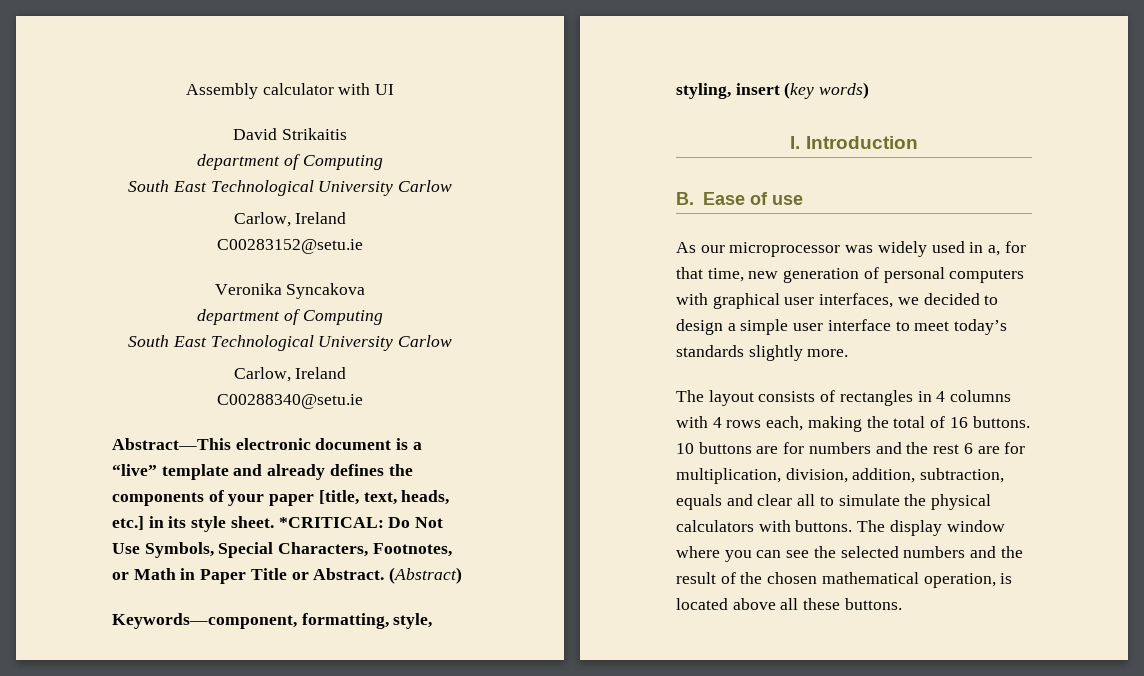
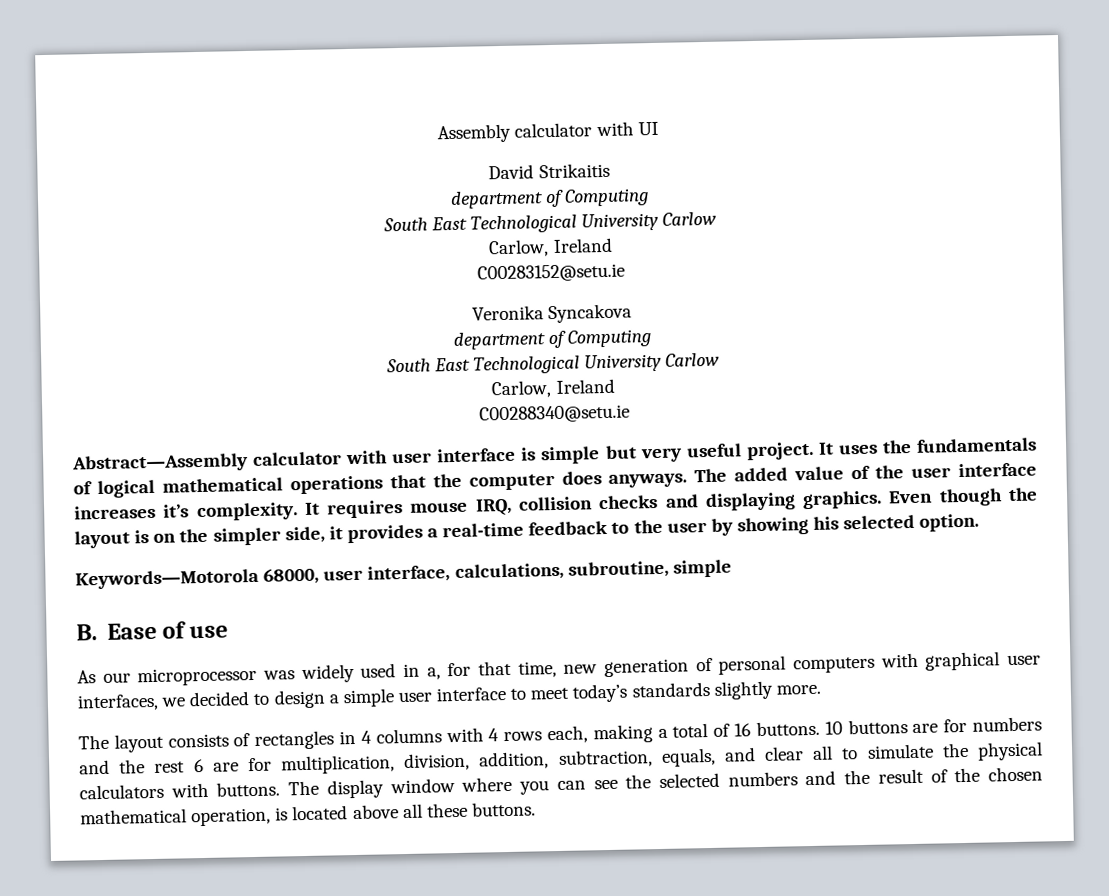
- Abstract—This electronic document is a “live” template and already defines the components of your paper [title, text, heads, etc.] in its style sheet. *CRITICAL: Do Not Use Symbols, Special Characters, Footnotes, or Math in Paper Title or Abstract. (Abstract)
- Keywords—component, formatting, style, styling, insert (key words)
- I. Introduction
+ Abstract—Assembly calculator with user interface is simple but very useful project. It uses the fundamentals of logical mathematical operations that the computer does anyways. The added value of the user interface increases it’s complexity. It requires mouse IRQ, collision checks and displaying graphics. Even though the layout is on the simpler side, it provides a real-time feedback to the user by showing his selected option.
+ Keywords—Motorola 68000, user interface, calculations, subroutine, simple
- The layout consists of rectangles in 4 columns with 4 rows each, making the total of 16 buttons.
+ The layout consists of rectangles in 4 columns with 4 rows each, making a total of 16 buttons.
- 10 buttons are for numbers and the rest 6 are for multiplication, division, addition, subtraction, equals and clear all to simulate the physical calculators with buttons.
+ 10 buttons are for numbers and the rest 6 are for multiplication, division, addition, subtraction, equals, and clear all to simulate the physical calculators with buttons.

